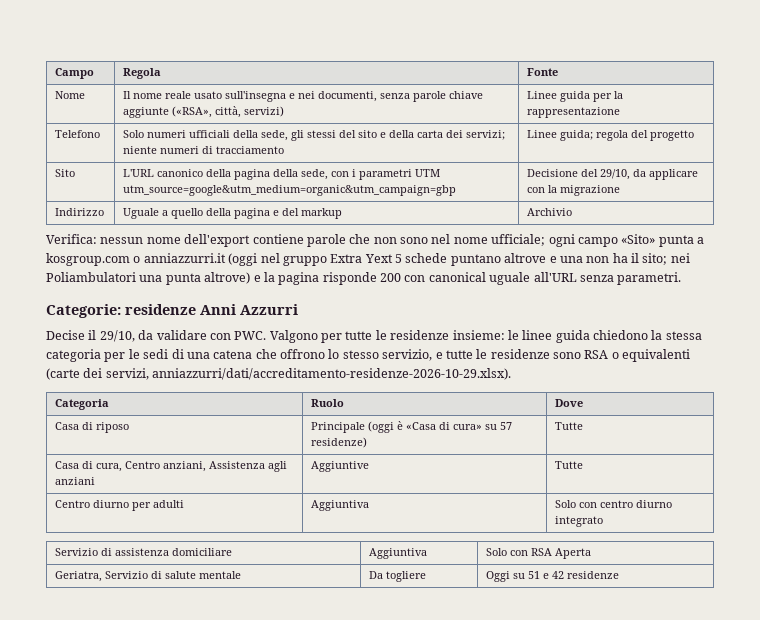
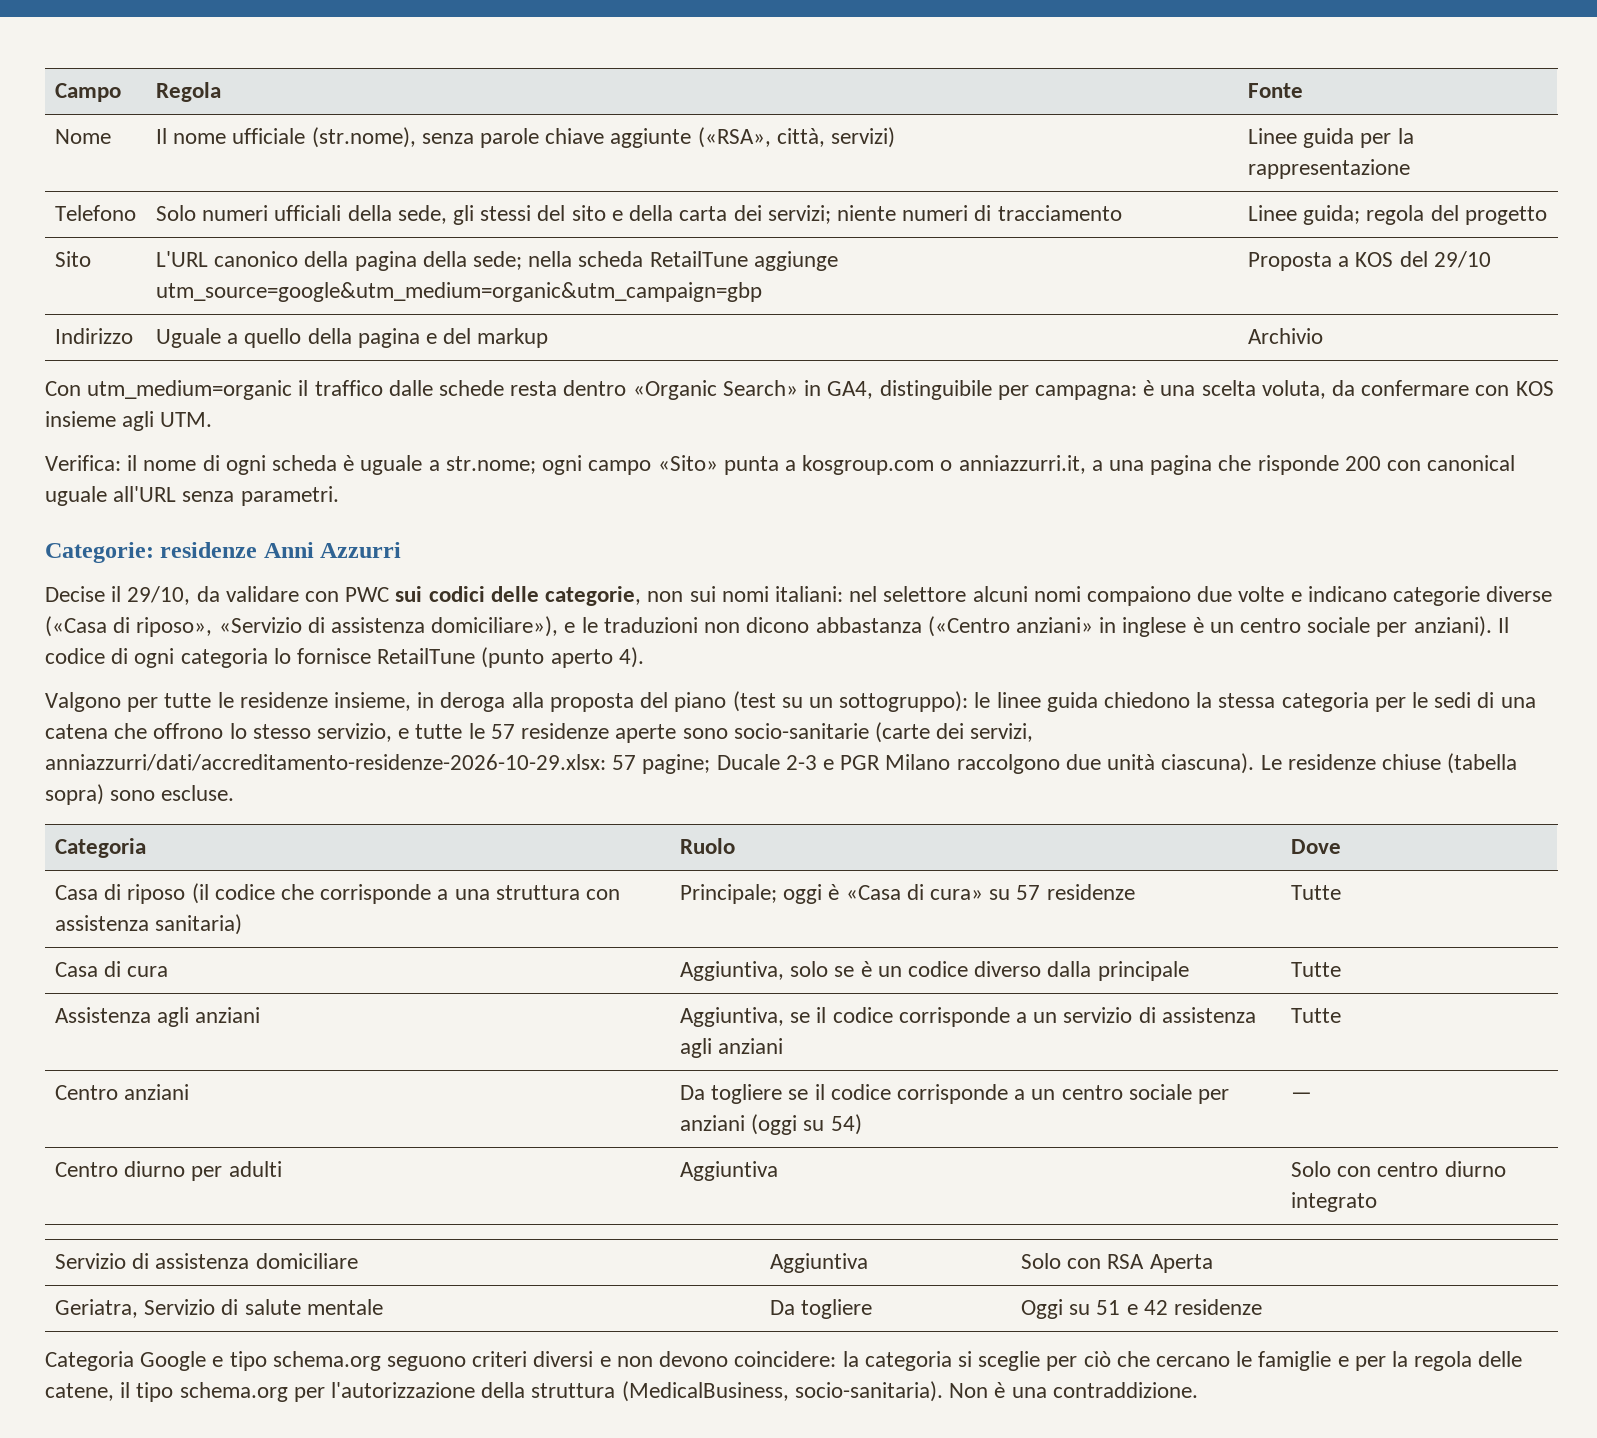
- Nome | Il nome reale usato sull'insegna e nei documenti, senza parole chiave aggiunte («RSA», città, servizi) | Linee guida per la rappresentazione
+ Nome | Il nome ufficiale (str.nome), senza parole chiave aggiunte («RSA», città, servizi) | Linee guida per la rappresentazione
- Sito | L'URL canonico della pagina della sede, con i parametri UTM utm_source=google&utm_medium=organic&utm_campaign=gbp | Decisione del 29/10, da applicare con la migrazione
+ Sito | L'URL canonico della pagina della sede; nella scheda RetailTune aggiunge utm_source=google&utm_medium=organic&utm_campaign=gbp | Proposta a KOS del 29/10
- Verifica: nessun nome dell'export contiene parole che non sono nel nome ufficiale; ogni campo «Sito» punta a kosgroup.com o anniazzurri.it (oggi nel gruppo Extra Yext 5 schede puntano altrove e una non ha il sito; nei Poliambulatori una punta altrove) e la pagina risponde 200 con canonical uguale all'URL senza parametri.
+ Con utm_medium=organic il traffico dalle schede resta dentro «Organic Search» in GA4, distinguibile per campagna: è una scelta voluta, da confermare con KOS insieme agli UTM.
+ Verifica: il nome di ogni scheda è uguale a str.nome; ogni campo «Sito» punta a kosgroup.com o anniazzurri.it, a una pagina che risponde 200 con canonical uguale all'URL senza parametri.
- Decise il 29/10, da validare con PWC. Valgono per tutte le residenze insieme: le linee guida chiedono la stessa categoria per le sedi di una catena che offrono lo stesso servizio, e tutte le residenze sono RSA o equivalenti (carte dei servizi, anniazzurri/dati/accreditamento-residenze-2026-10-29.xlsx).
+ Decise il 29/10, da validare con PWC sui codici delle categorie, non sui nomi italiani: nel selettore alcuni nomi compaiono due volte e indicano categorie diverse («Casa di riposo», «Servizio di assistenza domiciliare»), e le traduzioni non dicono abbastanza («Centro anziani» in inglese è un centro sociale per anziani). Il codice di ogni categoria lo fornisce RetailTune (punto aperto 4).
+ Valgono per tutte le residenze insieme, in deroga alla proposta del piano (test su un sottogruppo): le linee guida chiedono la stessa categoria per le sedi di una catena che offrono lo stesso servizio, e tutte le 57 residenze aperte sono socio-sanitarie (carte dei servizi, anniazzurri/dati/accreditamento-residenze-2026-10-29.xlsx: 57 pagine; Ducale 2-3 e PGR Milano raccolgono due unità ciascuna). Le residenze chiuse (tabella sopra) sono escluse.
- Casa di riposo | Principale (oggi è «Casa di cura» su 57 residenze) | Tutte
+ Casa di riposo (il codice che corrisponde a una struttura con assistenza sanitaria) | Principale; oggi è «Casa di cura» su 57 residenze | Tutte
- Casa di cura, Centro anziani, Assistenza agli anziani | Aggiuntive | Tutte
+ Casa di cura | Aggiuntiva, solo se è un codice diverso dalla principale | Tutte
+ Assistenza agli anziani | Aggiuntiva, se il codice corrisponde a un servizio di assistenza agli anziani | Tutte
+ Centro anziani | Da togliere se il codice corrisponde a un centro sociale per anziani (oggi su 54) | —
+ Categoria Google e tipo schema.org seguono criteri diversi e non devono coincidere: la categoria si sceglie per ciò che cercano le famiglie e per la regola delle catene, il tipo schema.org per l'autorizzazione della struttura (MedicalBusiness, socio-sanitaria). Non è una contraddizione.

